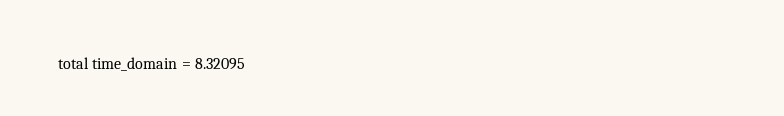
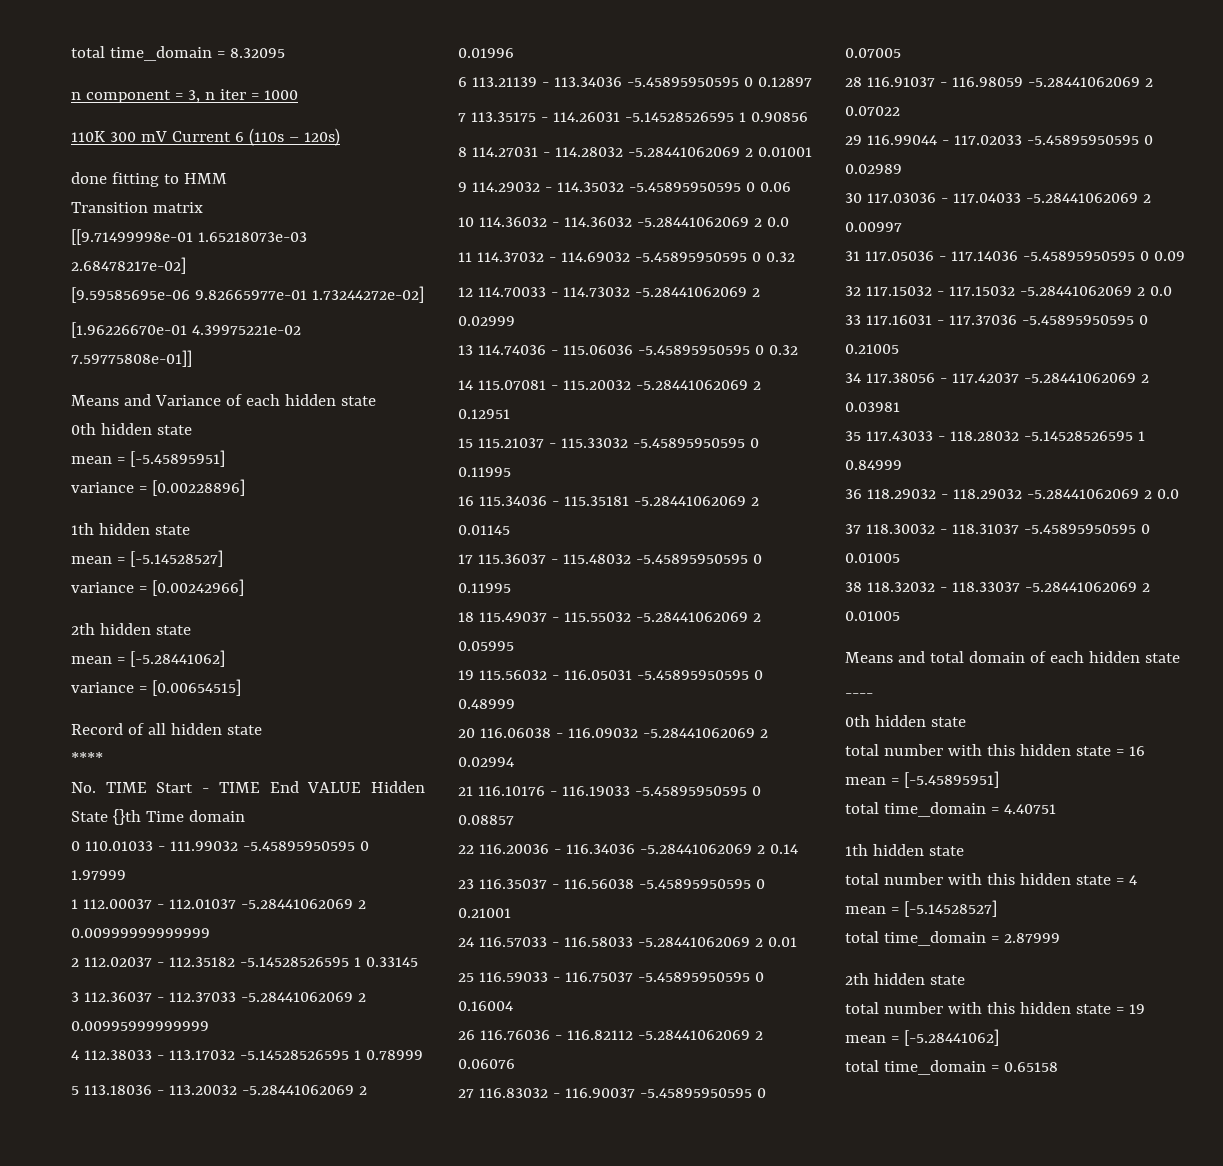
+ n component = 3, n iter = 1000
+ 110K 300 mV Current 6 (110s – 120s)
+ done fitting to HMM
+ Transition matrix
+ [[9.71499998e-01 1.65218073e-03 2.68478217e-02]
+ [9.59585695e-06 9.82665977e-01 1.73244272e-02]
+ [1.96226670e-01 4.39975221e-02 7.59775808e-01]]
+ Means and Variance of each hidden state
+ 0th hidden state
+ mean = [-5.45895951]
+ variance = [0.00228896]
+ 1th hidden state
+ mean = [-5.14528527]
+ variance = [0.00242966]
+ 2th hidden state
+ mean = [-5.28441062]
+ variance = [0.00654515]
+ Record of all hidden state
+ ****
+ No. TIME Start - TIME End VALUE Hidden State {}th Time domain
+ 0 110.01033 - 111.99032 -5.45895950595 0 1.97999
+ 1 112.00037 - 112.01037 -5.28441062069 2 0.00999999999999
+ 2 112.02037 - 112.35182 -5.14528526595 1 0.33145
+ 3 112.36037 - 112.37033 -5.28441062069 2 0.00995999999999
+ 4 112.38033 - 113.17032 -5.14528526595 1 0.78999
+ 5 113.18036 - 113.20032 -5.28441062069 2 0.01996
+ 6 113.21139 - 113.34036 -5.45895950595 0 0.12897
+ 7 113.35175 - 114.26031 -5.14528526595 1 0.90856
+ 8 114.27031 - 114.28032 -5.28441062069 2 0.01001
+ 9 114.29032 - 114.35032 -5.45895950595 0 0.06
+ 10 114.36032 - 114.36032 -5.28441062069 2 0.0
+ 11 114.37032 - 114.69032 -5.45895950595 0 0.32
+ 12 114.70033 - 114.73032 -5.28441062069 2 0.02999
+ 13 114.74036 - 115.06036 -5.45895950595 0 0.32
+ 14 115.07081 - 115.20032 -5.28441062069 2 0.12951
+ 15 115.21037 - 115.33032 -5.45895950595 0 0.11995
+ 16 115.34036 - 115.35181 -5.28441062069 2 0.01145
+ 17 115.36037 - 115.48032 -5.45895950595 0 0.11995
+ 18 115.49037 - 115.55032 -5.28441062069 2 0.05995
+ 19 115.56032 - 116.05031 -5.45895950595 0 0.48999
+ 20 116.06038 - 116.09032 -5.28441062069 2 0.02994
+ 21 116.10176 - 116.19033 -5.45895950595 0 0.08857
+ 22 116.20036 - 116.34036 -5.28441062069 2 0.14
+ 23 116.35037 - 116.56038 -5.45895950595 0 0.21001
+ 24 116.57033 - 116.58033 -5.28441062069 2 0.01
+ 25 116.59033 - 116.75037 -5.45895950595 0 0.16004
+ 26 116.76036 - 116.82112 -5.28441062069 2 0.06076
+ 27 116.83032 - 116.90037 -5.45895950595 0 0.07005
+ 28 116.91037 - 116.98059 -5.28441062069 2 0.07022
+ 29 116.99044 - 117.02033 -5.45895950595 0 0.02989
+ 30 117.03036 - 117.04033 -5.28441062069 2 0.00997
+ 31 117.05036 - 117.14036 -5.45895950595 0 0.09
+ 32 117.15032 - 117.15032 -5.28441062069 2 0.0
+ 33 117.16031 - 117.37036 -5.45895950595 0 0.21005
+ 34 117.38056 - 117.42037 -5.28441062069 2 0.03981
+ 35 117.43033 - 118.28032 -5.14528526595 1 0.84999
+ 36 118.29032 - 118.29032 -5.28441062069 2 0.0
+ 37 118.30032 - 118.31037 -5.45895950595 0 0.01005
+ 38 118.32032 - 118.33037 -5.28441062069 2 0.01005
+ Means and total domain of each hidden state
+ ----
+ 0th hidden state
+ total number with this hidden state = 16
+ mean = [-5.45895951]
+ total time_domain = 4.40751
+ 1th hidden state
+ total number with this hidden state = 4
+ mean = [-5.14528527]
+ total time_domain = 2.87999
+ 2th hidden state
+ total number with this hidden state = 19
+ mean = [-5.28441062]
+ total time_domain = 0.65158

